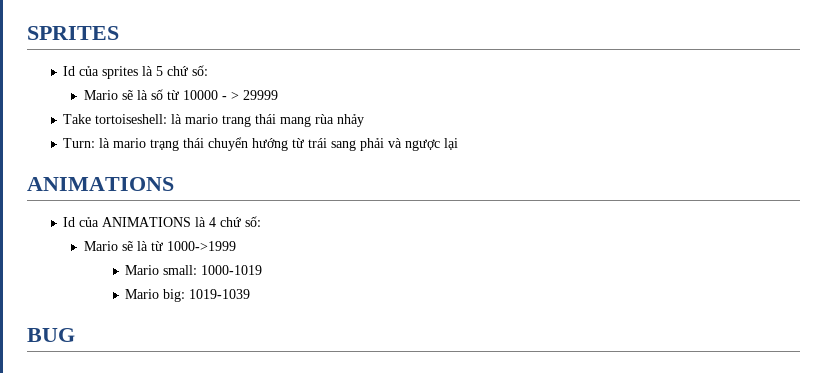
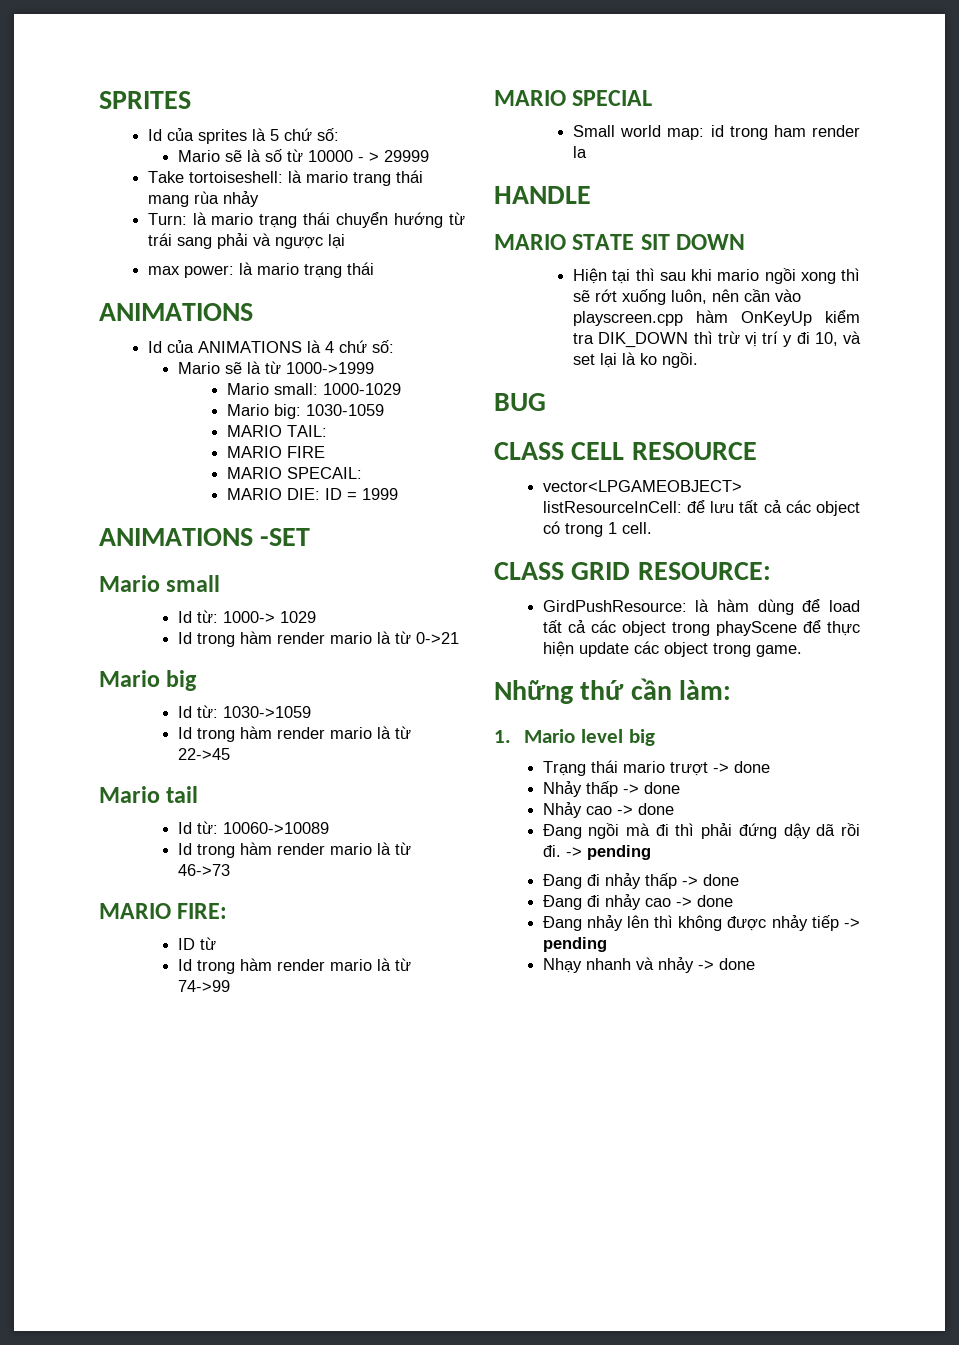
+ max power: là mario trạng thái
- Mario small: 1000-1019
+ Mario small: 1000-1029
- Mario big: 1019-1039
+ Mario big: 1030-1059
+ MARIO TAIL:
+ MARIO FIRE
+ MARIO SPECAIL:
+ MARIO DIE: ID = 1999
+ ANIMATIONS -SET
+ Mario small
+ Id từ: 1000-> 1029
+ Id trong hàm render mario là từ 0->21
+ Mario big
+ Id từ: 1030->1059
+ Id trong hàm render mario là từ 22->45
+ Mario tail
+ Id từ: 10060->10089
+ Id trong hàm render mario là từ 46->73
+ MARIO FIRE:
+ ID từ
+ Id trong hàm render mario là từ 74->99
+ MARIO SPECIAL
+ Small world map: id trong ham render la
+ HANDLE
+ MARIO STATE SIT DOWN
+ Hiện tại thì sau khi mario ngồi xong thì sẽ rớt xuống luôn, nên cần vào playscreen.cpp hàm OnKeyUp kiểm tra DIK_DOWN thì trừ vị trí y đi 10, và set lại là ko ngồi.
  BUG
+ CLASS CELL RESOURCE
+ vector<LPGAMEOBJECT> listResourceInCell: để lưu tất cả các object có trong 1 cell.
+ CLASS GRID RESOURCE:
+ GirdPushResource: là hàm dùng để load tất cả các object trong phayScene để thực hiện update các object trong game.
+ Những thứ cần làm:
+ 1. Mario level big
+ Trạng thái mario trượt -> done
+ Nhảy thấp -> done
+ Nhảy cao -> done
+ Đang ngồi mà đi thì phải đứng dậy dã rồi đi. -> pending
+ Đang đi nhảy thấp -> done
+ Đang đi nhảy cao -> done
+ Đang nhảy lên thì không được nhảy tiếp -> pending
+ Nhạy nhanh và nhảy -> done

